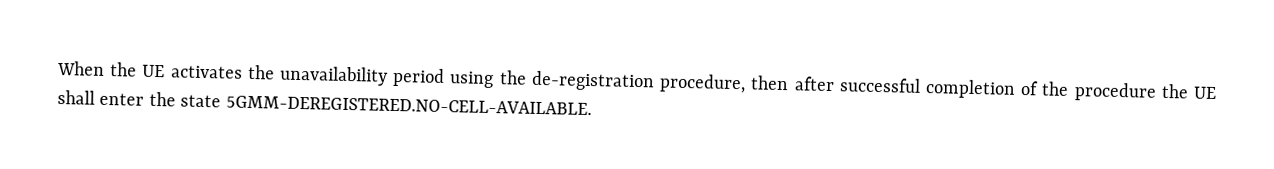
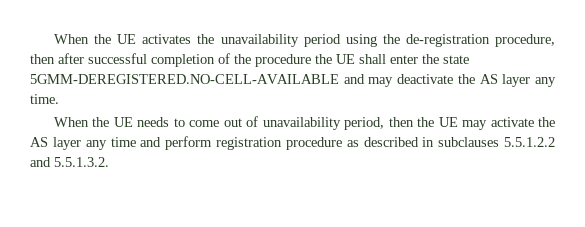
- When the UE activates the unavailability period using the de-registration procedure, then after successful completion of the procedure the UE shall enter the state 5GMM-DEREGISTERED.NO-CELL-AVAILABLE.
+ When the UE activates the unavailability period using the de-registration procedure, then after successful completion of the procedure the UE shall enter the state 5GMM-DEREGISTERED.NO-CELL-AVAILABLE and may deactivate the AS layer any time.
+ When the UE needs to come out of unavailability period, then the UE may activate the AS layer any time and perform registration procedure as described in subclauses 5.5.1.2.2 and 5.5.1.3.2.

